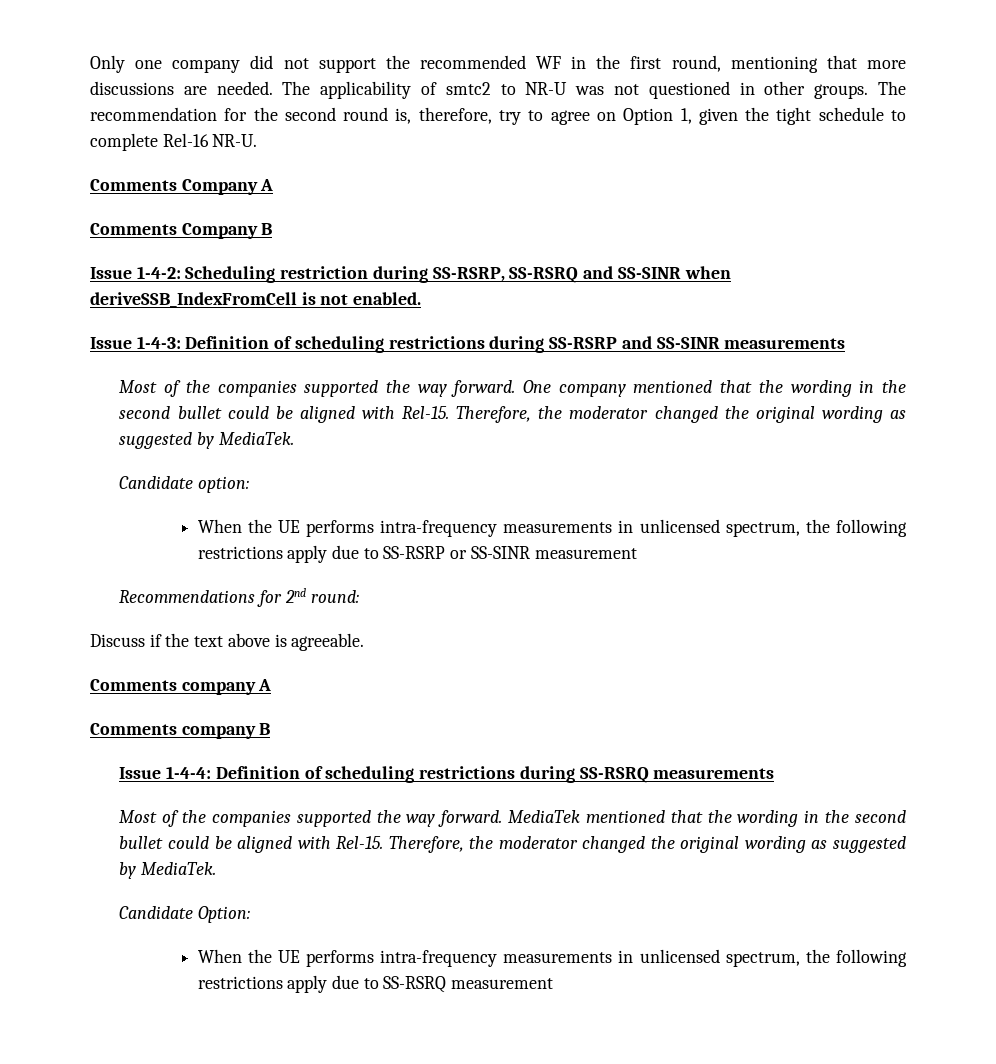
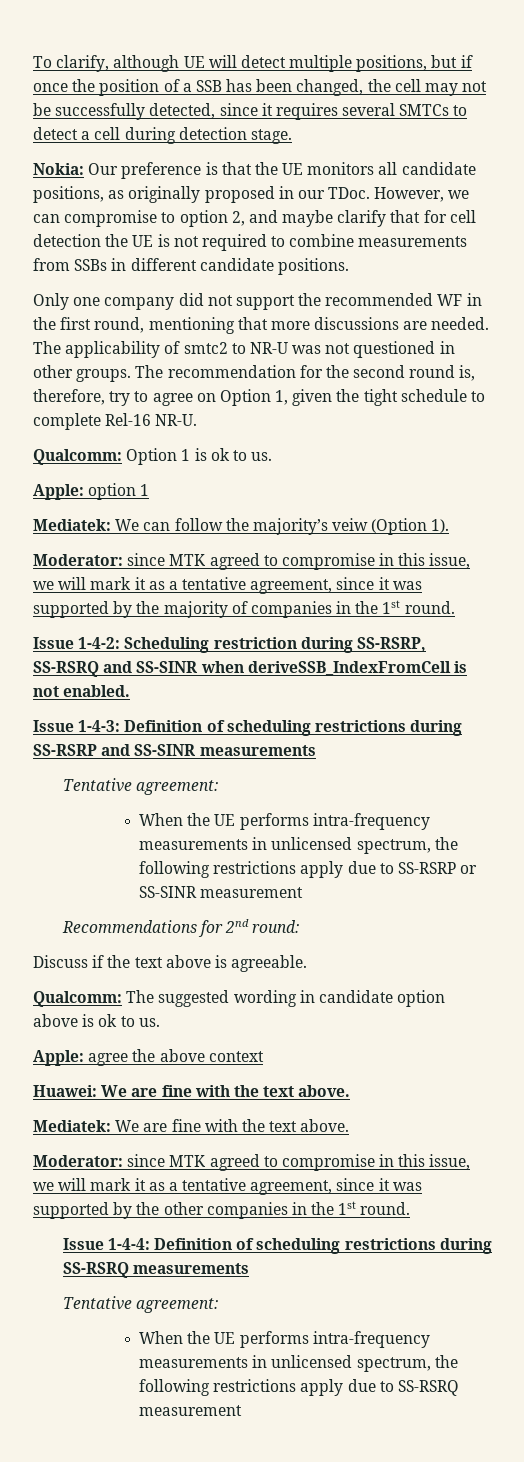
+ To clarify, although UE will detect multiple positions, but if once the position of a SSB has been changed, the cell may not be successfully detected, since it requires several SMTCs to detect a cell during detection stage.
+ Nokia: Our preference is that the UE monitors all candidate positions, as originally proposed in our TDoc. However, we can compromise to option 2, and maybe clarify that for cell detection the UE is not required to combine measurements from SSBs in different candidate positions.
- Comments Company A
- Comments Company B
+ Qualcomm: Option 1 is ok to us.
+ Apple: option 1
+ Mediatek: We can follow the majority’s veiw (Option 1).
+ Moderator: since MTK agreed to compromise in this issue, we will mark it as a tentative agreement, since it was supported by the majority of companies in the 1st round.
  Issue 1-4-3: Definition of scheduling restrictions during SS-RSRP and SS-SINR measurements
- Most of the companies supported the way forward. One company mentioned that the wording in the second bullet could be aligned with Rel-15. Therefore, the moderator changed the original wording as suggested by MediaTek.
- Candidate option:
+ Tentative agreement:
- Comments company A
- Comments company B
+ Qualcomm: The suggested wording in candidate option above is ok to us.
+ Apple: agree the above context
+ Huawei: We are fine with the text above.
+ Mediatek: We are fine with the text above.
+ Moderator: since MTK agreed to compromise in this issue, we will mark it as a tentative agreement, since it was supported by the other companies in the 1st round.
  Issue 1-4-4: Definition of scheduling restrictions during SS-RSRQ measurements
- Most of the companies supported the way forward. MediaTek mentioned that the wording in the second bullet could be aligned with Rel-15. Therefore, the moderator changed the original wording as suggested by MediaTek.
- Candidate Option:
+ Tentative agreement:

